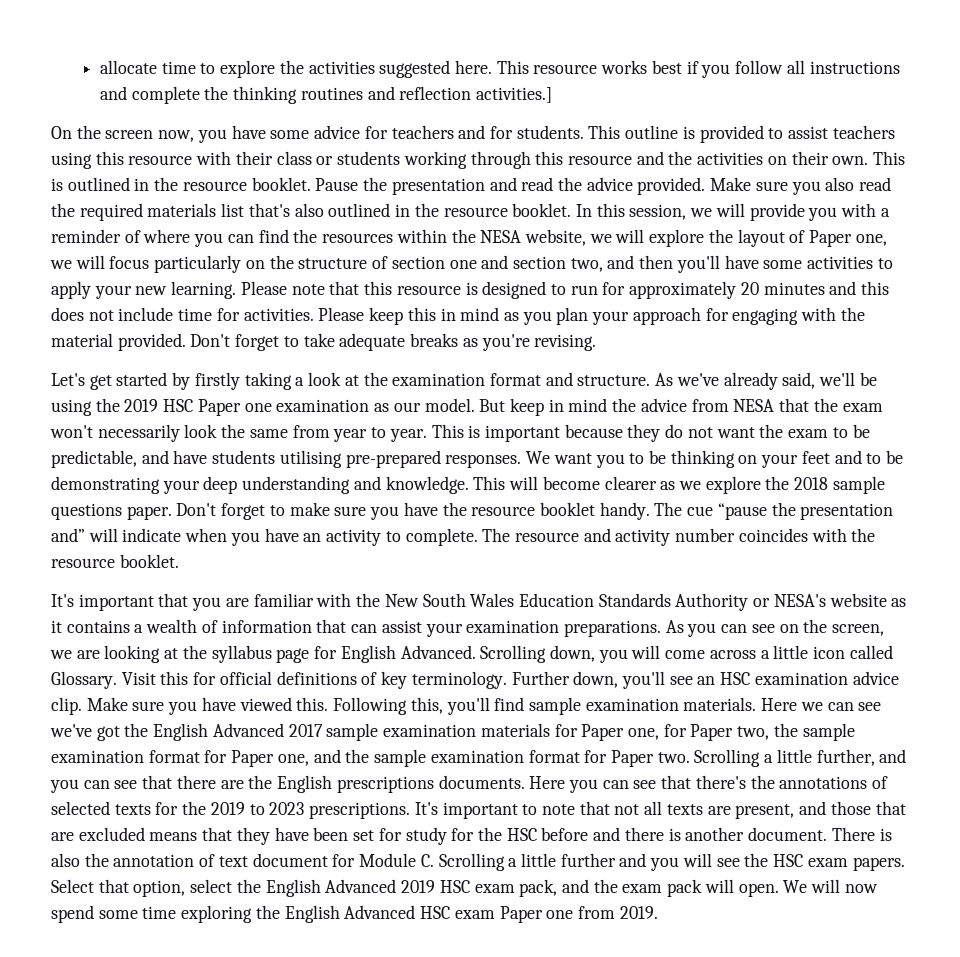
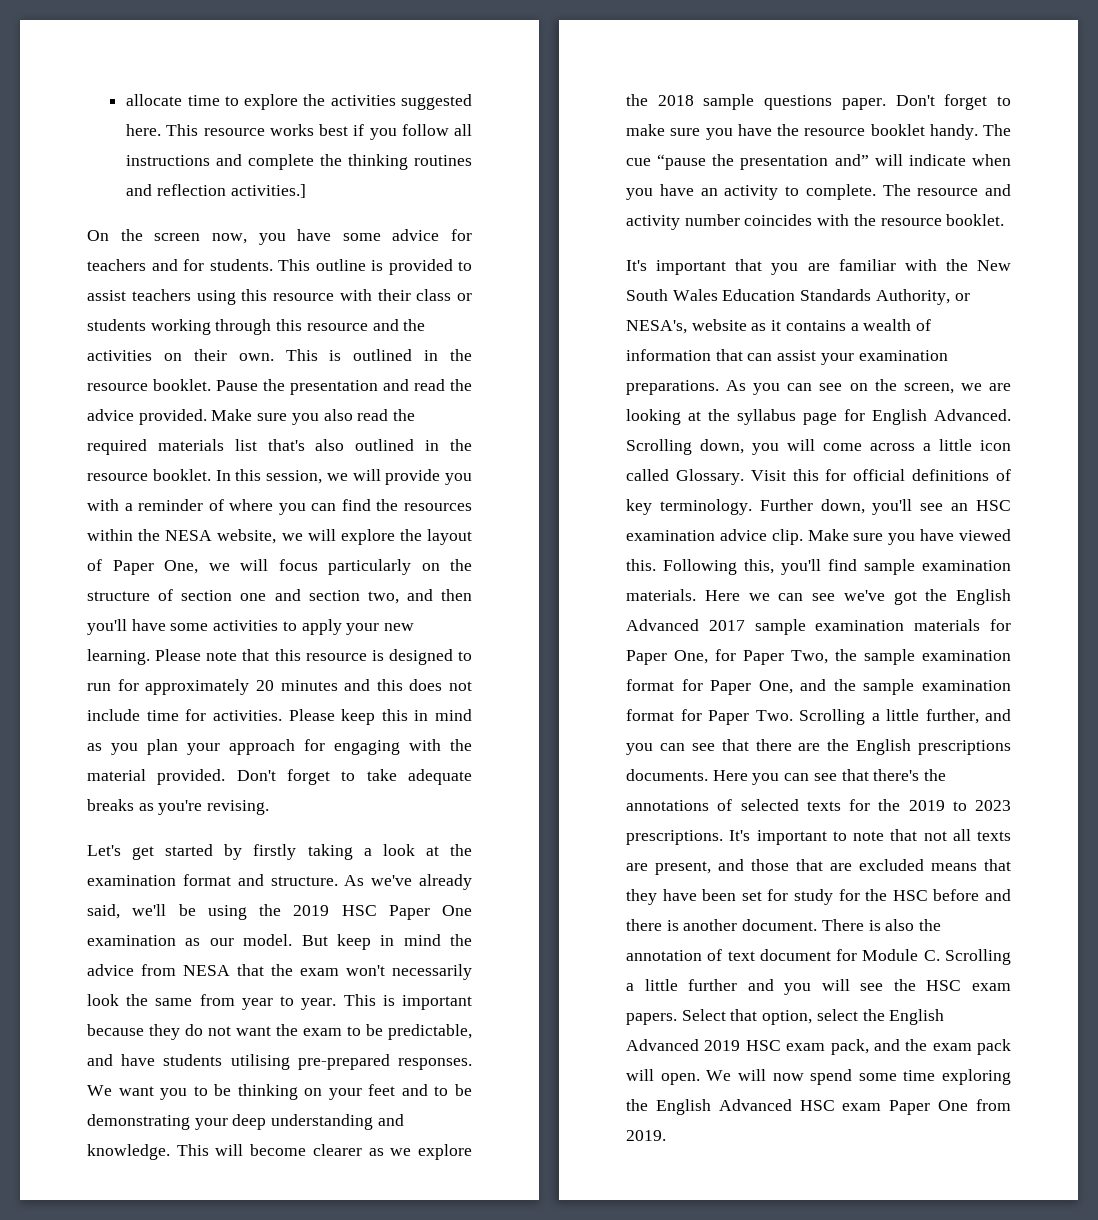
- In this session, we will provide you with a reminder of where you can find the resources within the NESA website, we will explore the layout of Paper one, we will focus particularly on the structure of section one and section two, and then you'll have some activities to apply your new learning.
+ In this session, we will provide you with a reminder of where you can find the resources within the NESA website, we will explore the layout of Paper One, we will focus particularly on the structure of section one and section two, and then you'll have some activities to apply your new learning.
- As we've already said, we'll be using the 2019 HSC Paper one examination as our model.
+ As we've already said, we'll be using the 2019 HSC Paper One examination as our model.
- It's important that you are familiar with the New South Wales Education Standards Authority or NESA's website as it contains a wealth of information that can assist your examination preparations.
+ It's important that you are familiar with the New South Wales Education Standards Authority, or NESA's, website as it contains a wealth of information that can assist your examination preparations.
- Here we can see we've got the English Advanced 2017 sample examination materials for Paper one, for Paper two, the sample examination format for Paper one, and the sample examination format for Paper two. Scrolling a little further, and you can see that there are the English prescriptions documents.
+ Here we can see we've got the English Advanced 2017 sample examination materials for Paper One, for Paper Two, the sample examination format for Paper One, and the sample examination format for Paper Two. Scrolling a little further, and you can see that there are the English prescriptions documents.
- We will now spend some time exploring the English Advanced HSC exam Paper one from 2019.
+ We will now spend some time exploring the English Advanced HSC exam Paper One from 2019.

